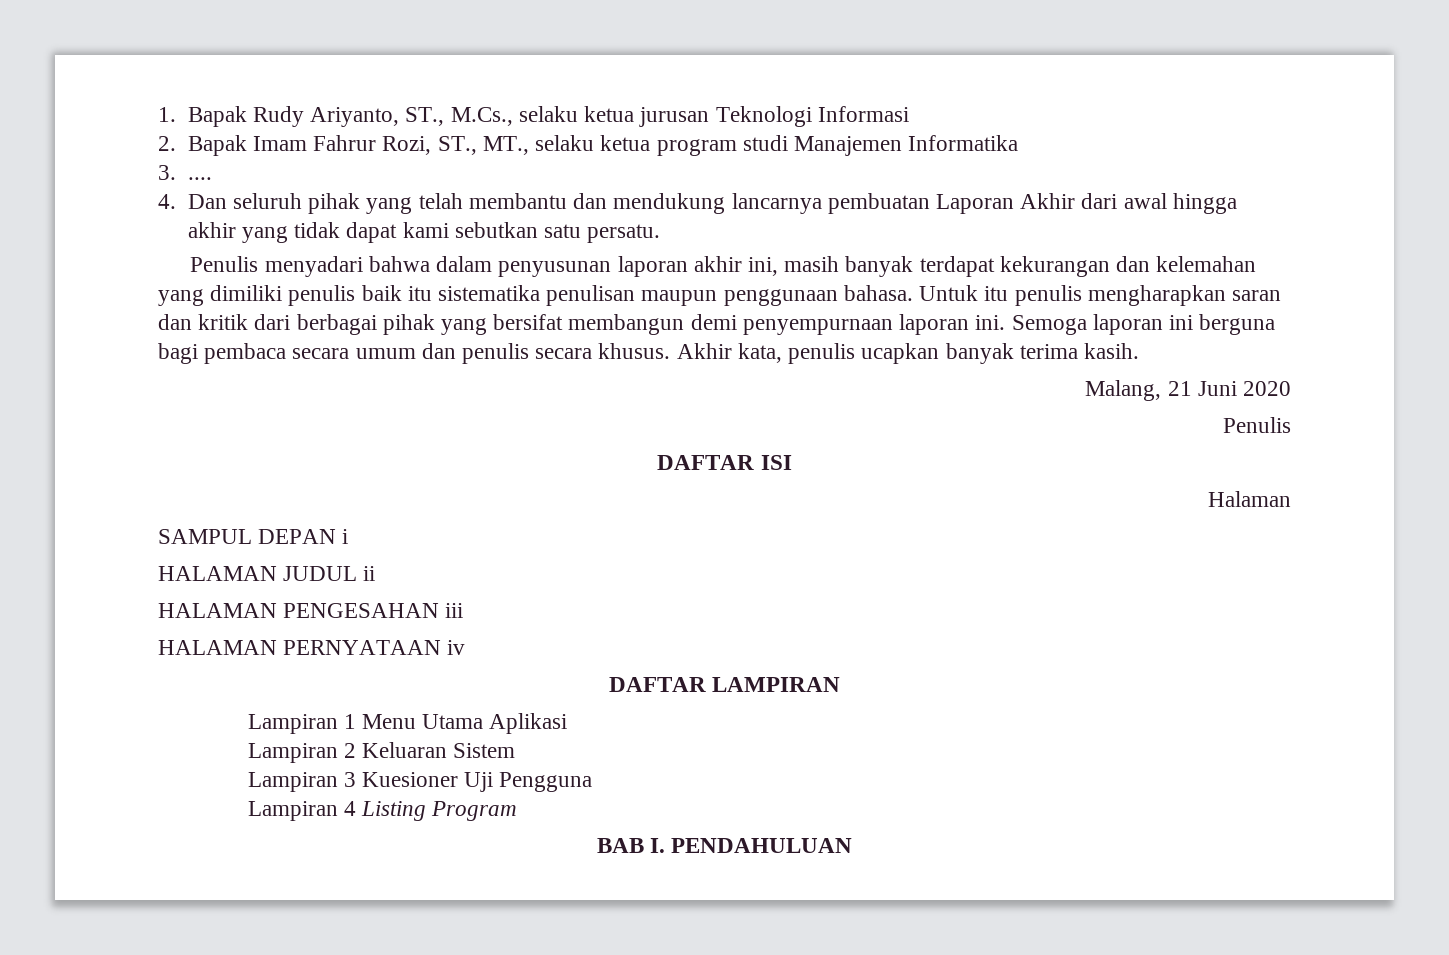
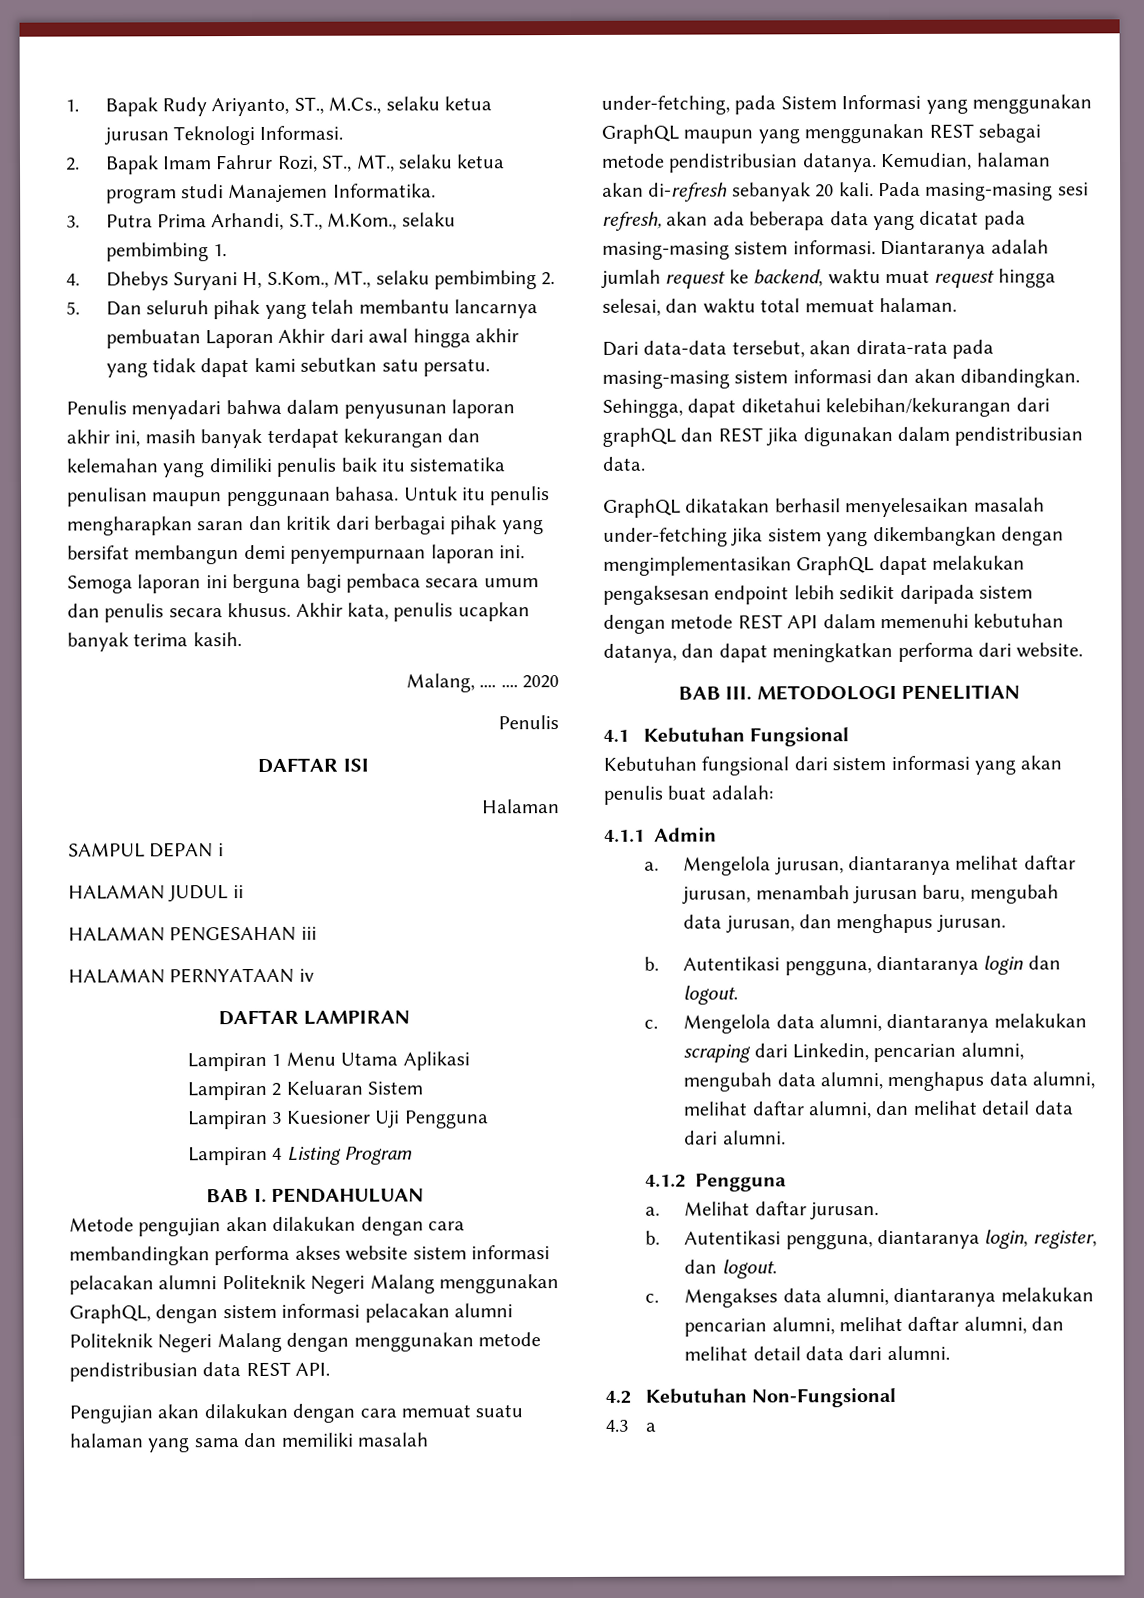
- 1. Bapak Rudy Ariyanto, ST., M.Cs., selaku ketua jurusan Teknologi Informasi
+ 1. Bapak Rudy Ariyanto, ST., M.Cs., selaku ketua jurusan Teknologi Informasi.
- 2. Bapak Imam Fahrur Rozi, ST., MT., selaku ketua program studi Manajemen Informatika
+ 2. Bapak Imam Fahrur Rozi, ST., MT., selaku ketua program studi Manajemen Informatika.
- 3. ....
- 4. Dan seluruh pihak yang telah membantu dan mendukung lancarnya pembuatan Laporan Akhir dari awal hingga akhir yang tidak dapat kami sebutkan satu persatu.
+ 3. Putra Prima Arhandi, S.T., M.Kom., selaku pembimbing 1.
+ 4. Dhebys Suryani H, S.Kom., MT., selaku pembimbing 2.
+ 5. Dan seluruh pihak yang telah membantu lancarnya pembuatan Laporan Akhir dari awal hingga akhir yang tidak dapat kami sebutkan satu persatu.
- Malang, 21 Juni 2020
+ Malang, .... .... 2020
+ Metode pengujian akan dilakukan dengan cara membandingkan performa akses website sistem informasi pelacakan alumni Politeknik Negeri Malang menggunakan GraphQL, dengan sistem informasi pelacakan alumni Politeknik Negeri Malang dengan menggunakan metode pendistribusian data REST API.
+ Pengujian akan dilakukan dengan cara memuat suatu halaman yang sama dan memiliki masalah under-fetching, pada Sistem Informasi yang menggunakan GraphQL maupun yang menggunakan REST sebagai metode pendistribusian datanya. Kemudian, halaman akan di-refresh sebanyak 20 kali. Pada masing-masing sesi refresh, akan ada beberapa data yang dicatat pada masing-masing sistem informasi. Diantaranya adalah jumlah request ke backend, waktu muat request hingga selesai, dan waktu total memuat halaman.
+ Dari data-data tersebut, akan dirata-rata pada masing-masing sistem informasi dan akan dibandingkan. Sehingga, dapat diketahui kelebihan/kekurangan dari graphQL dan REST jika digunakan dalam pendistribusian data.
+ GraphQL dikatakan berhasil menyelesaikan masalah under-fetching jika sistem yang dikembangkan dengan mengimplementasikan GraphQL dapat melakukan pengaksesan endpoint lebih sedikit daripada sistem dengan metode REST API dalam memenuhi kebutuhan datanya, dan dapat meningkatkan performa dari website.
+ BAB III. METODOLOGI PENELITIAN
+ 4.1 Kebutuhan Fungsional
+ Kebutuhan fungsional dari sistem informasi yang akan penulis buat adalah:
+ 4.1.1 Admin
+ a. Mengelola jurusan, diantaranya melihat daftar jurusan, menambah jurusan baru, mengubah data jurusan, dan menghapus jurusan.
+ b. Autentikasi pengguna, diantaranya login dan logout.
+ c. Mengelola data alumni, diantaranya melakukan scraping dari Linkedin, pencarian alumni, mengubah data alumni, menghapus data alumni, melihat daftar alumni, dan melihat detail data dari alumni.
+ 4.1.2 Pengguna
+ a. Melihat daftar jurusan.
+ b. Autentikasi pengguna, diantaranya login, register, dan logout.
+ c. Mengakses data alumni, diantaranya melakukan pencarian alumni, melihat daftar alumni, dan melihat detail data dari alumni.
+ 4.2 Kebutuhan Non-Fungsional
+ 4.3 a

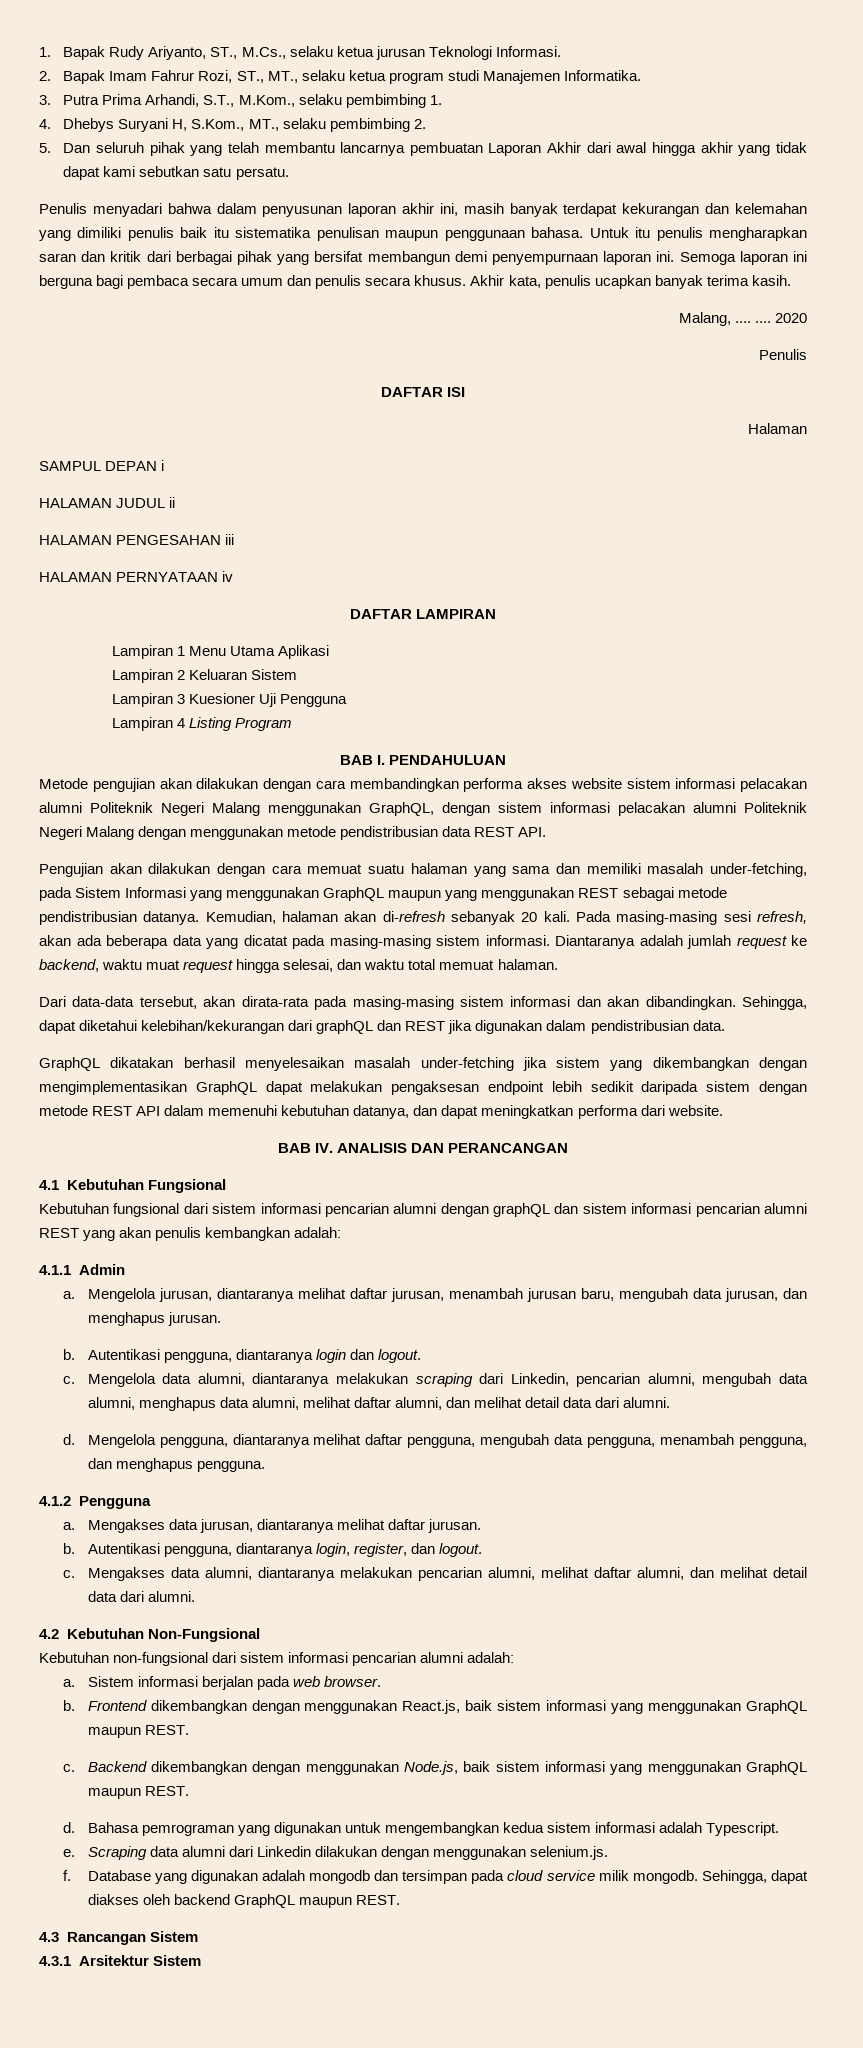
- BAB III. METODOLOGI PENELITIAN
+ BAB IV. ANALISIS DAN PERANCANGAN
- Kebutuhan fungsional dari sistem informasi yang akan penulis buat adalah:
+ Kebutuhan fungsional dari sistem informasi pencarian alumni dengan graphQL dan sistem informasi pencarian alumni REST yang akan penulis kembangkan adalah:
+ d. Mengelola pengguna, diantaranya melihat daftar pengguna, mengubah data pengguna, menambah pengguna, dan menghapus pengguna.
  4.1.2 Pengguna
- a. Melihat daftar jurusan.
+ a. Mengakses data jurusan, diantaranya melihat daftar jurusan.
- 4.3 a
+ Kebutuhan non-fungsional dari sistem informasi pencarian alumni adalah:
+ a. Sistem informasi berjalan pada web browser.
+ b. Frontend dikembangkan dengan menggunakan React.js, baik sistem informasi yang menggunakan GraphQL maupun REST.
+ c. Backend dikembangkan dengan menggunakan Node.js, baik sistem informasi yang menggunakan GraphQL maupun REST.
+ d. Bahasa pemrograman yang digunakan untuk mengembangkan kedua sistem informasi adalah Typescript.
+ e. Scraping data alumni dari Linkedin dilakukan dengan menggunakan selenium.js.
+ f. Database yang digunakan adalah mongodb dan tersimpan pada cloud service milik mongodb. Sehingga, dapat diakses oleh backend GraphQL maupun REST.
+ 4.3 Rancangan Sistem
+ 4.3.1 Arsitektur Sistem

